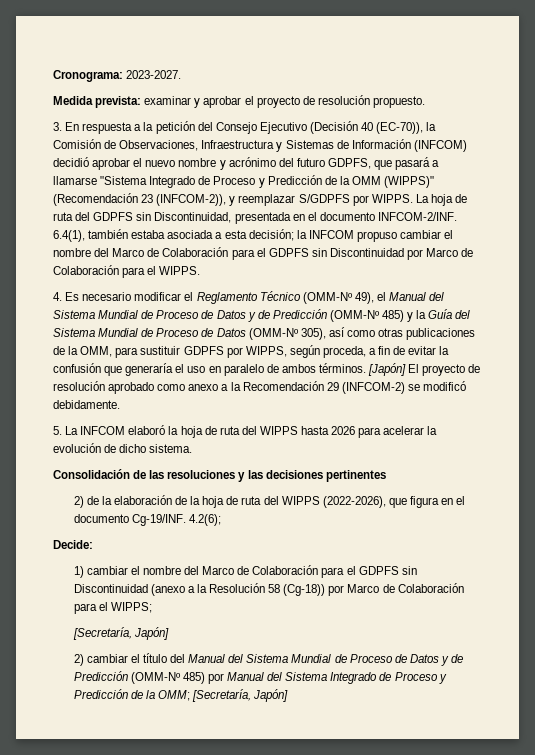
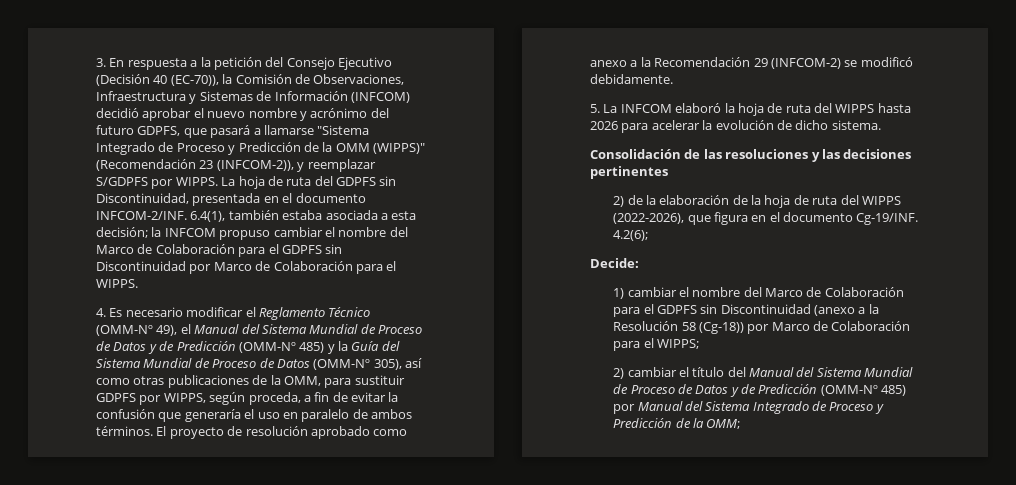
- Cronograma: 2023-2027.
- Medida prevista: examinar y aprobar el proyecto de resolución propuesto.
- [Japón] El proyecto de resolución aprobado como anexo a la Recomendación 29 (INFCOM-2) se modificó debidamente.
+ El proyecto de resolución aprobado como anexo a la Recomendación 29 (INFCOM-2) se modificó debidamente.
  1) cambiar el nombre del Marco de Colaboración para el GDPFS sin Discontinuidad (anexo a la Resolución 58 (Cg-18)) por Marco de Colaboración para el WIPPS;
- [Secretaría, Japón]
- 2) cambiar el título del Manual del Sistema Mundial de Proceso de Datos y de Predicción (OMM-Nº 485) por Manual del Sistema Integrado de Proceso y Predicción de la OMM; [Secretaría, Japón]
+ 2) cambiar el título del Manual del Sistema Mundial de Proceso de Datos y de Predicción (OMM-Nº 485) por Manual del Sistema Integrado de Proceso y Predicción de la OMM;

